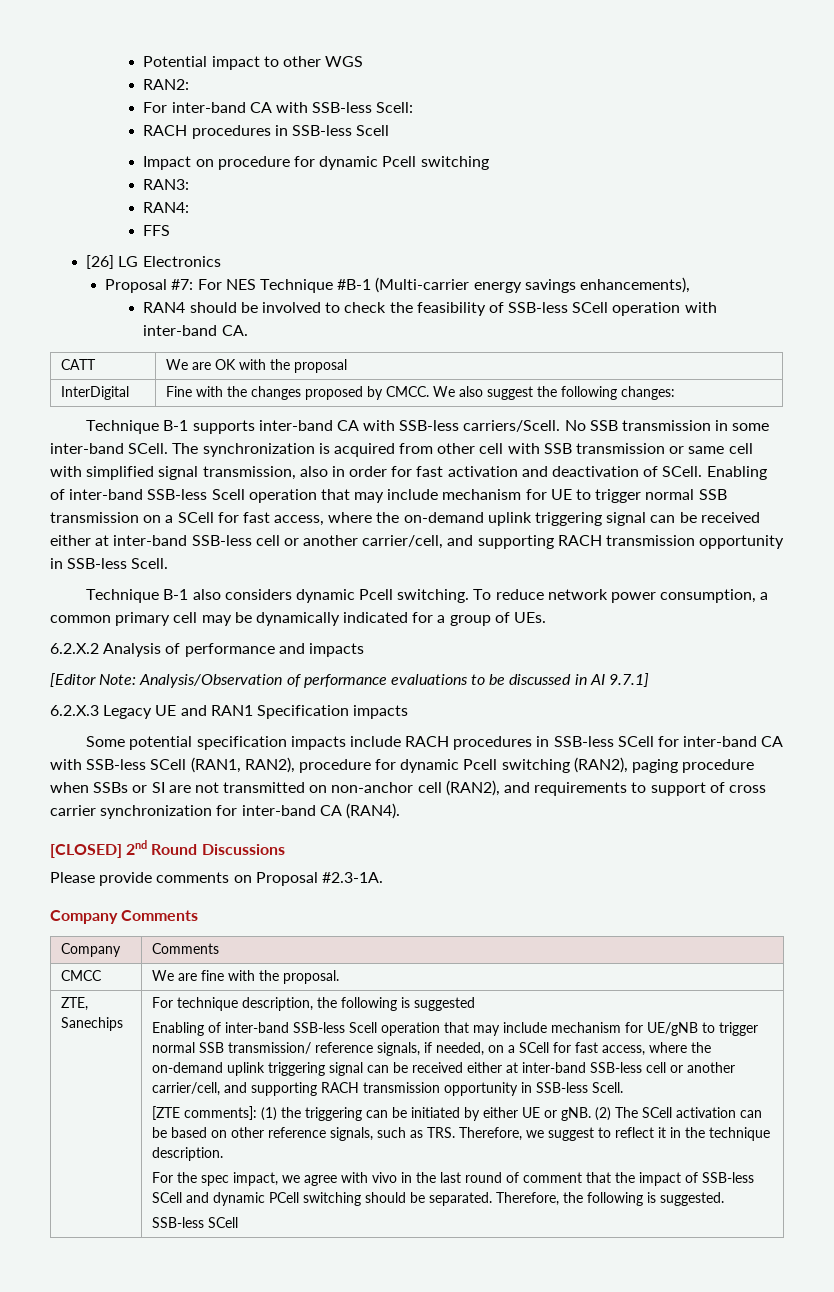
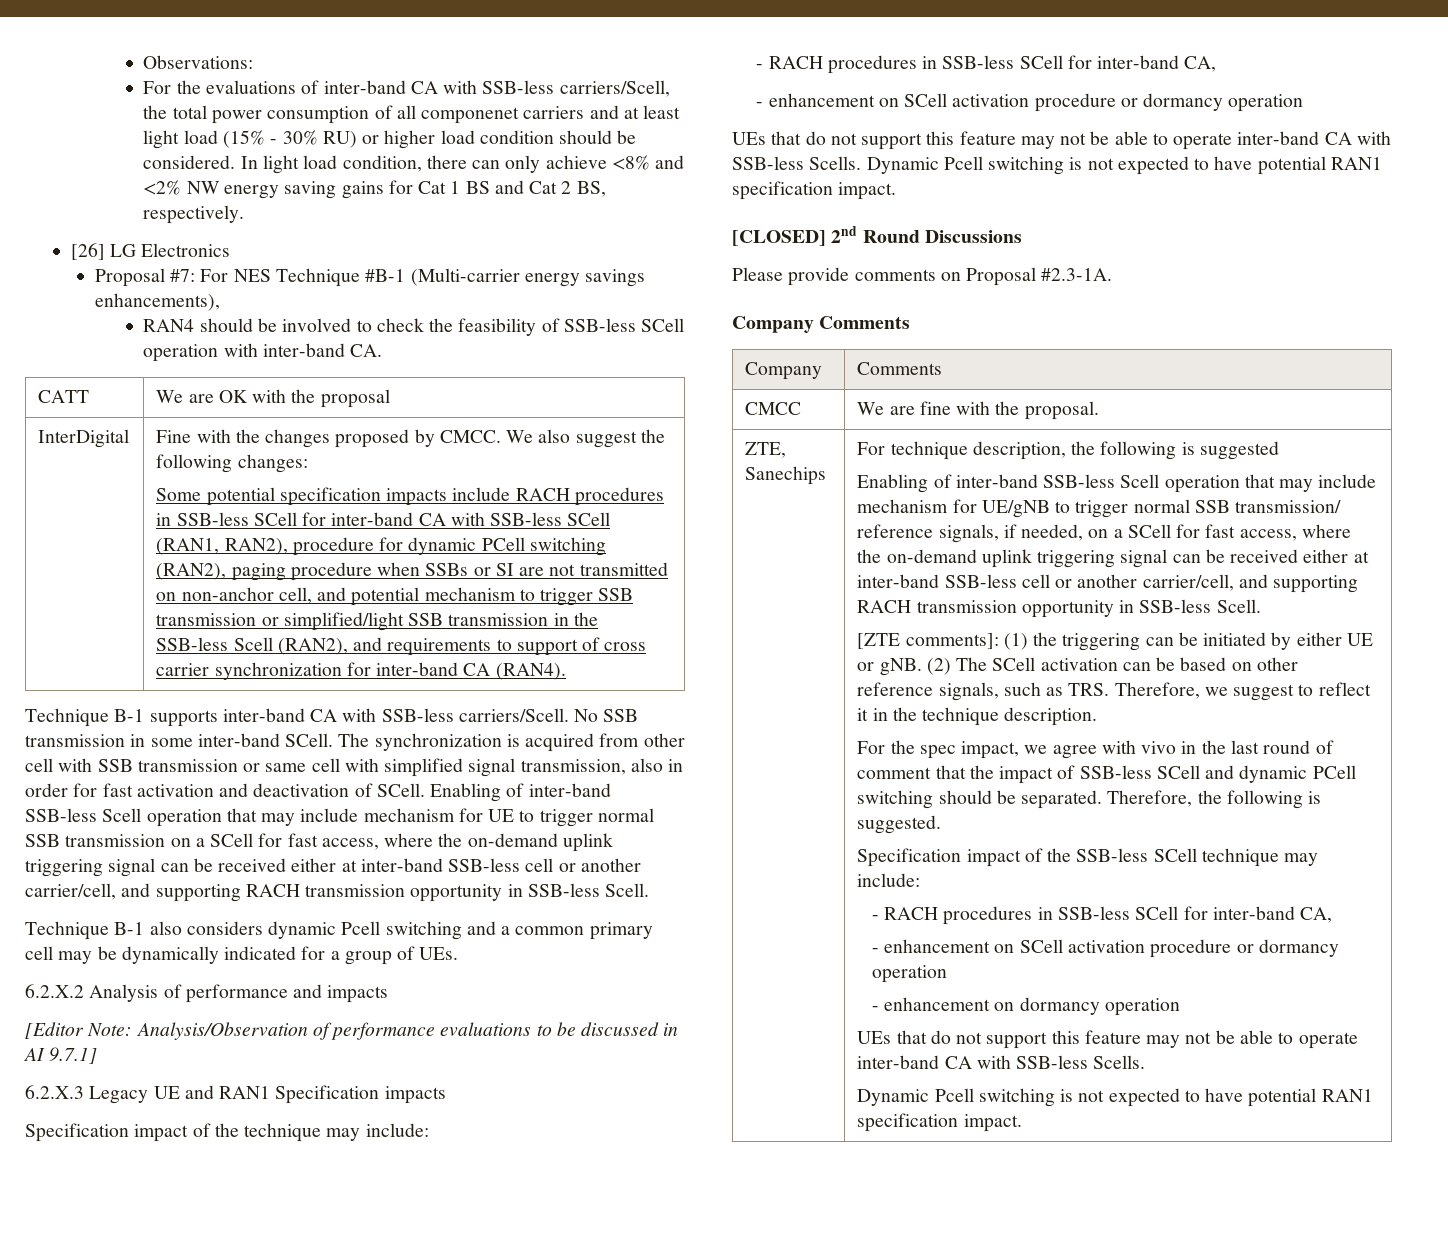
- Potential impact to other WGS
- RAN2:
- For inter-band CA with SSB-less Scell:
- RACH procedures in SSB-less Scell
- Impact on procedure for dynamic Pcell switching
- RAN3:
- RAN4:
- FFS
+ Observations:
+ For the evaluations of inter-band CA with SSB-less carriers/Scell, the total power consumption of all componenet carriers and at least light load (15% - 30% RU) or higher load condition should be considered. In light load condition, there can only achieve <8% and <2% NW energy saving gains for Cat 1 BS and Cat 2 BS, respectively.
+ Some potential specification impacts include RACH procedures in SSB-less SCell for inter-band CA with SSB-less SCell (RAN1, RAN2), procedure for dynamic PCell switching (RAN2), paging procedure when SSBs or SI are not transmitted on non-anchor cell, and potential mechanism to trigger SSB transmission or simplified/light SSB transmission in the SSB-less Scell (RAN2), and requirements to support of cross carrier synchronization for inter-band CA (RAN4).
- Technique B-1 also considers dynamic Pcell switching. To reduce network power consumption, a common primary cell may be dynamically indicated for a group of UEs.
+ Technique B-1 also considers dynamic Pcell switching and a common primary cell may be dynamically indicated for a group of UEs.
- Some potential specification impacts include RACH procedures in SSB-less SCell for inter-band CA with SSB-less SCell (RAN1, RAN2), procedure for dynamic Pcell switching (RAN2), paging procedure when SSBs or SI are not transmitted on non-anchor cell (RAN2), and requirements to support of cross carrier synchronization for inter-band CA (RAN4).
+ Specification impact of the technique may include:
+ - RACH procedures in SSB-less SCell for inter-band CA,
+ - enhancement on SCell activation procedure or dormancy operation
+ UEs that do not support this feature may not be able to operate inter-band CA with SSB-less Scells. Dynamic Pcell switching is not expected to have potential RAN1 specification impact.
  Therefore, the following is suggested.
- SSB-less SCell
+ Specification impact of the SSB-less SCell technique may include:
+ - RACH procedures in SSB-less SCell for inter-band CA,
+ - enhancement on SCell activation procedure or dormancy operation
+ - enhancement on dormancy operation
+ UEs that do not support this feature may not be able to operate inter-band CA with SSB-less Scells.
+ Dynamic Pcell switching is not expected to have potential RAN1 specification impact.

